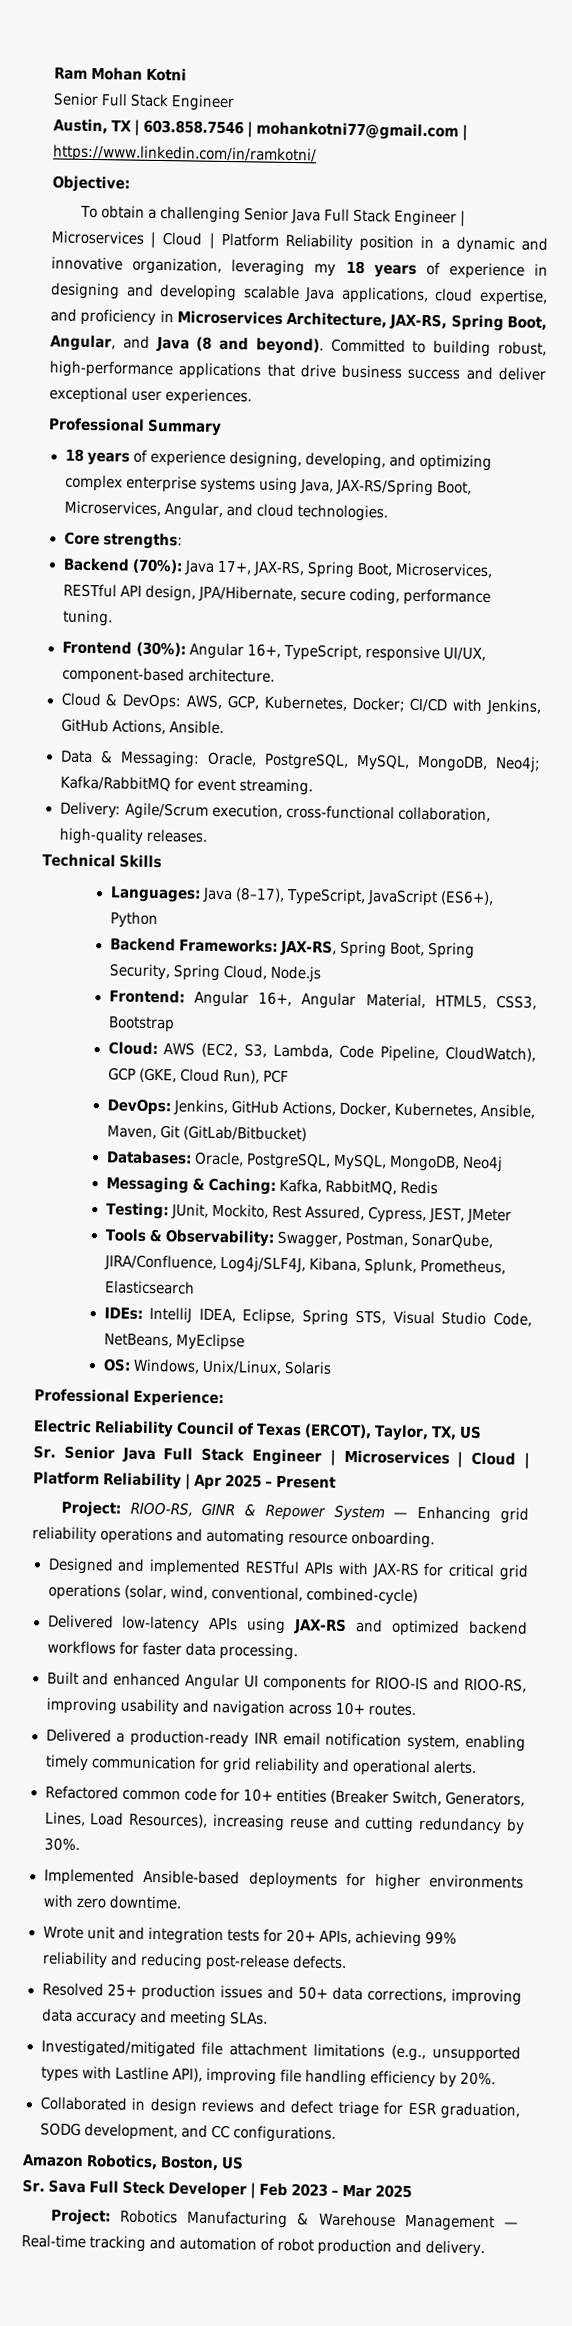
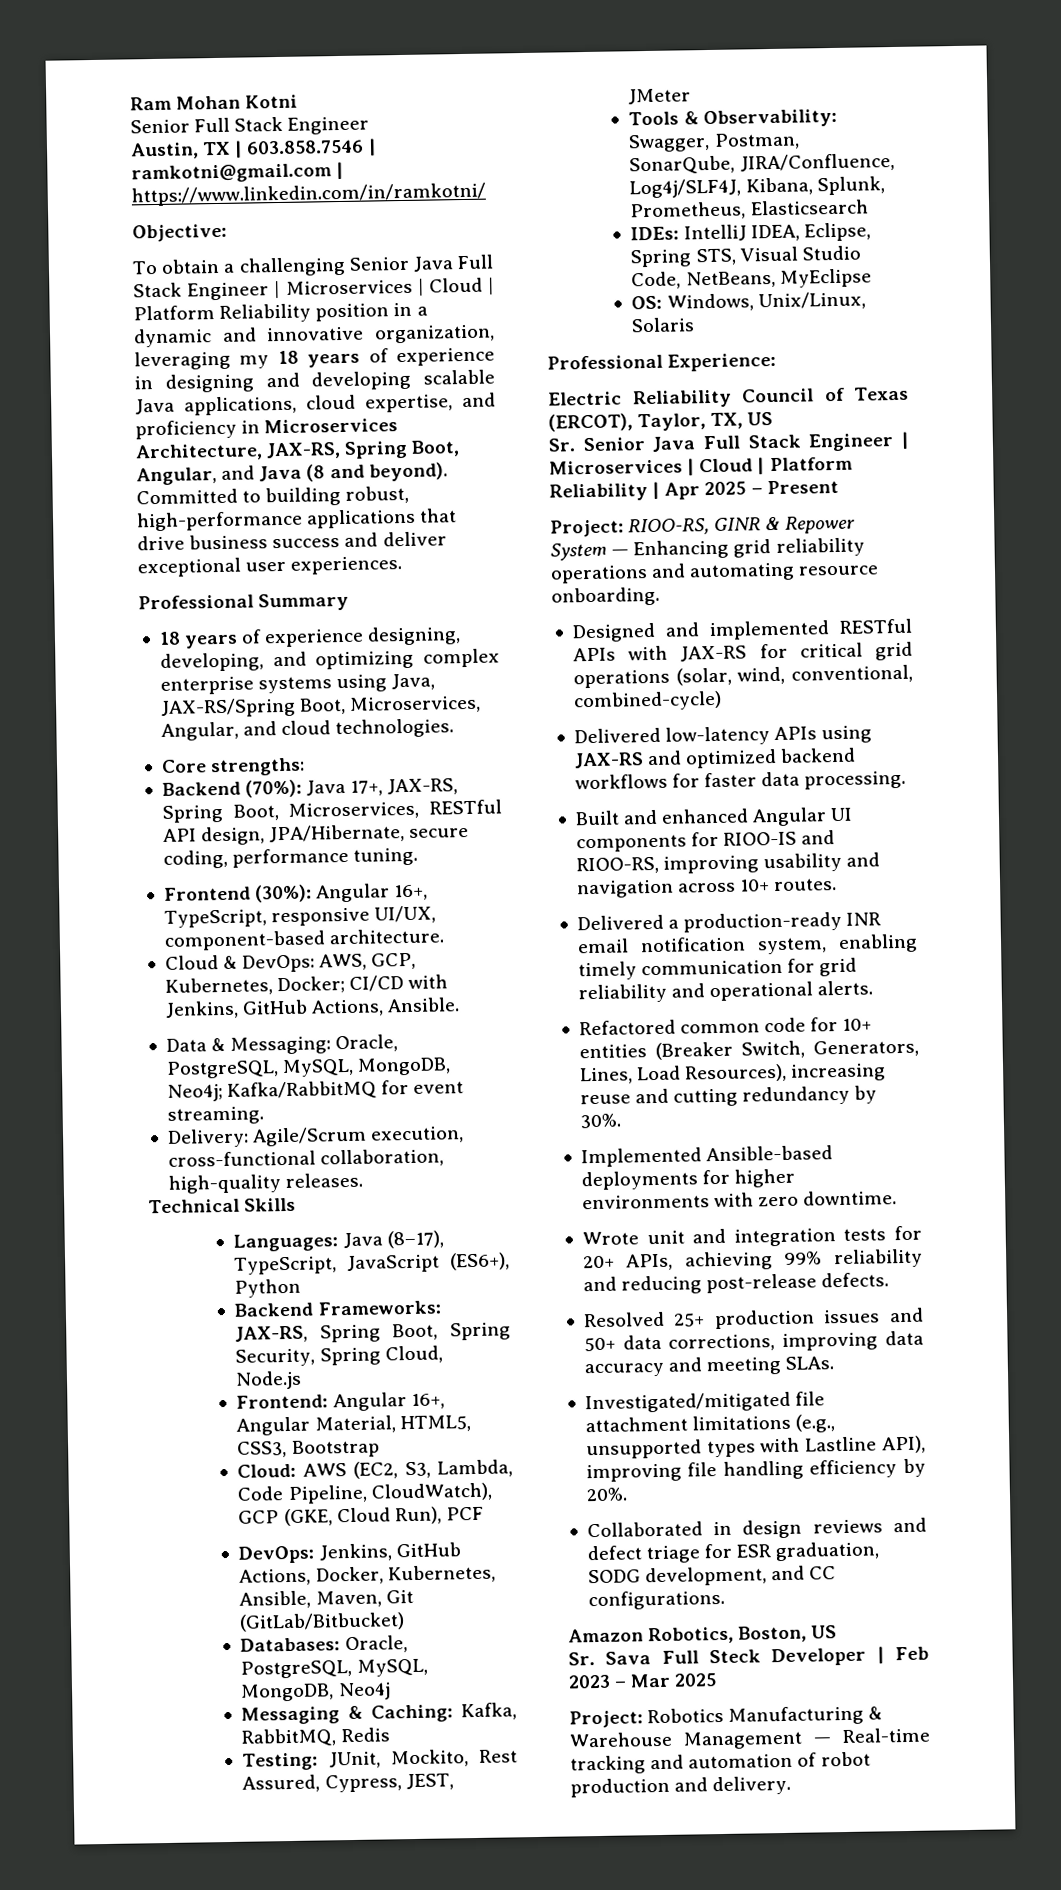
- Austin, TX | 603.858.7546 | mohankotni77@gmail.com | https://www.linkedin.com/in/ramkotni/
+ Austin, TX | 603.858.7546 | ramkotni@gmail.com | https://www.linkedin.com/in/ramkotni/

